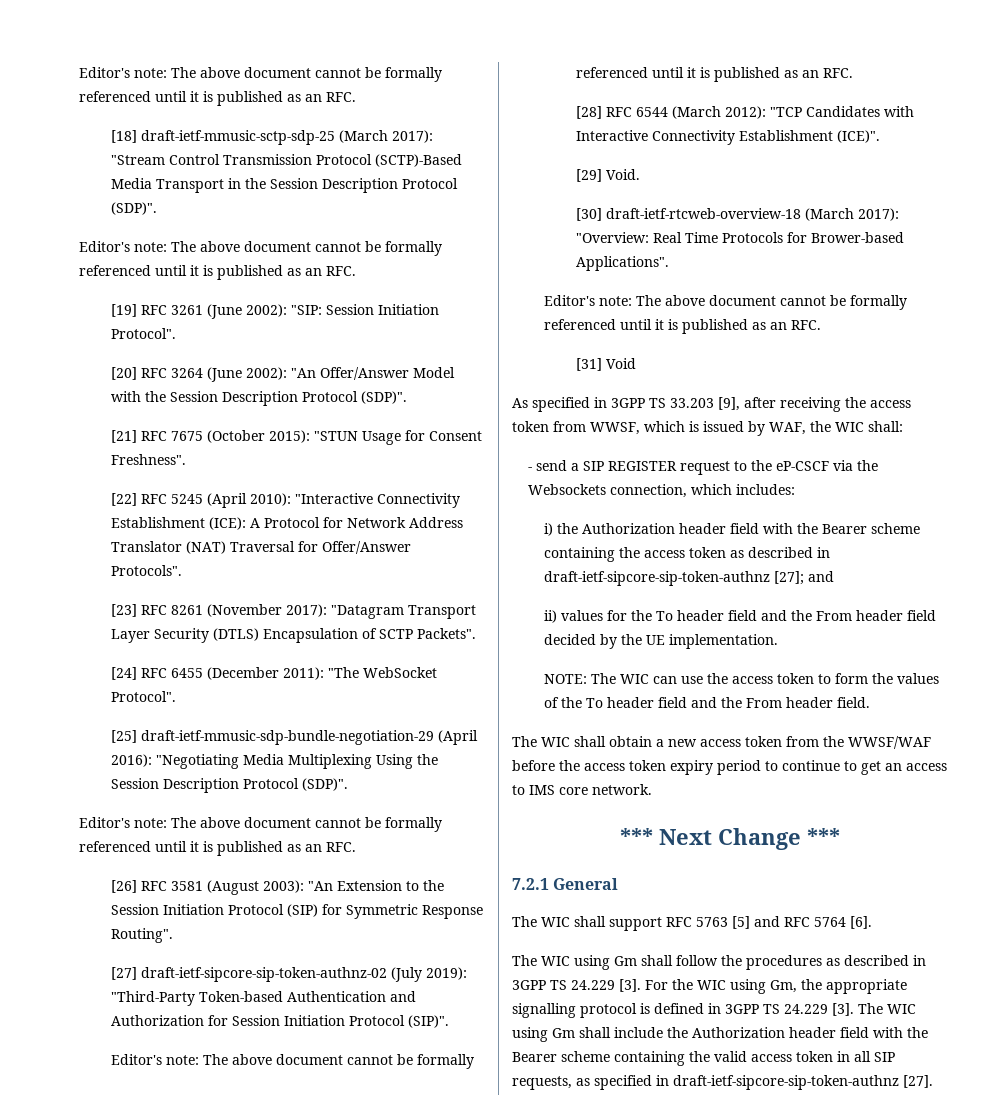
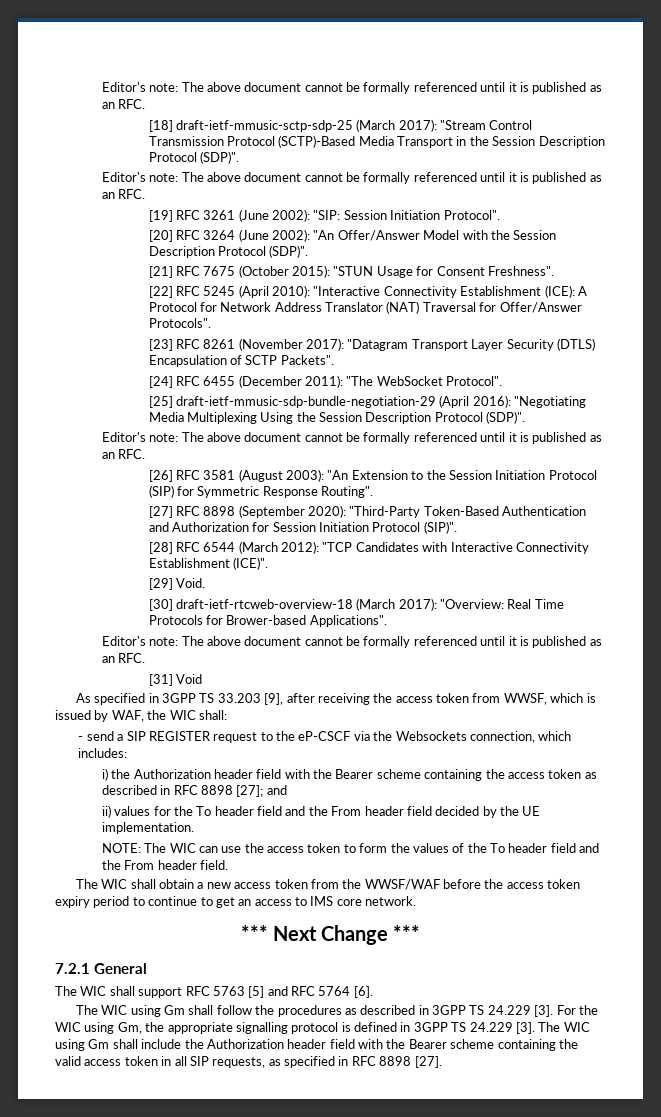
- [27] draft-ietf-sipcore-sip-token-authnz-02 (July 2019): "Third-Party Token-based Authentication and Authorization for Session Initiation Protocol (SIP)".
- Editor's note: The above document cannot be formally referenced until it is published as an RFC.
+ [27] RFC 8898 (September 2020): "Third-Party Token-Based Authentication and Authorization for Session Initiation Protocol (SIP)".
- i) the Authorization header field with the Bearer scheme containing the access token as described in draft-ietf-sipcore-sip-token-authnz [27]; and
+ i) the Authorization header field with the Bearer scheme containing the access token as described in RFC 8898 [27]; and
- The WIC using Gm shall include the Authorization header field with the Bearer scheme containing the valid access token in all SIP requests, as specified in draft-ietf-sipcore-sip-token-authnz [27].
+ The WIC using Gm shall include the Authorization header field with the Bearer scheme containing the valid access token in all SIP requests, as specified in RFC 8898 [27].

